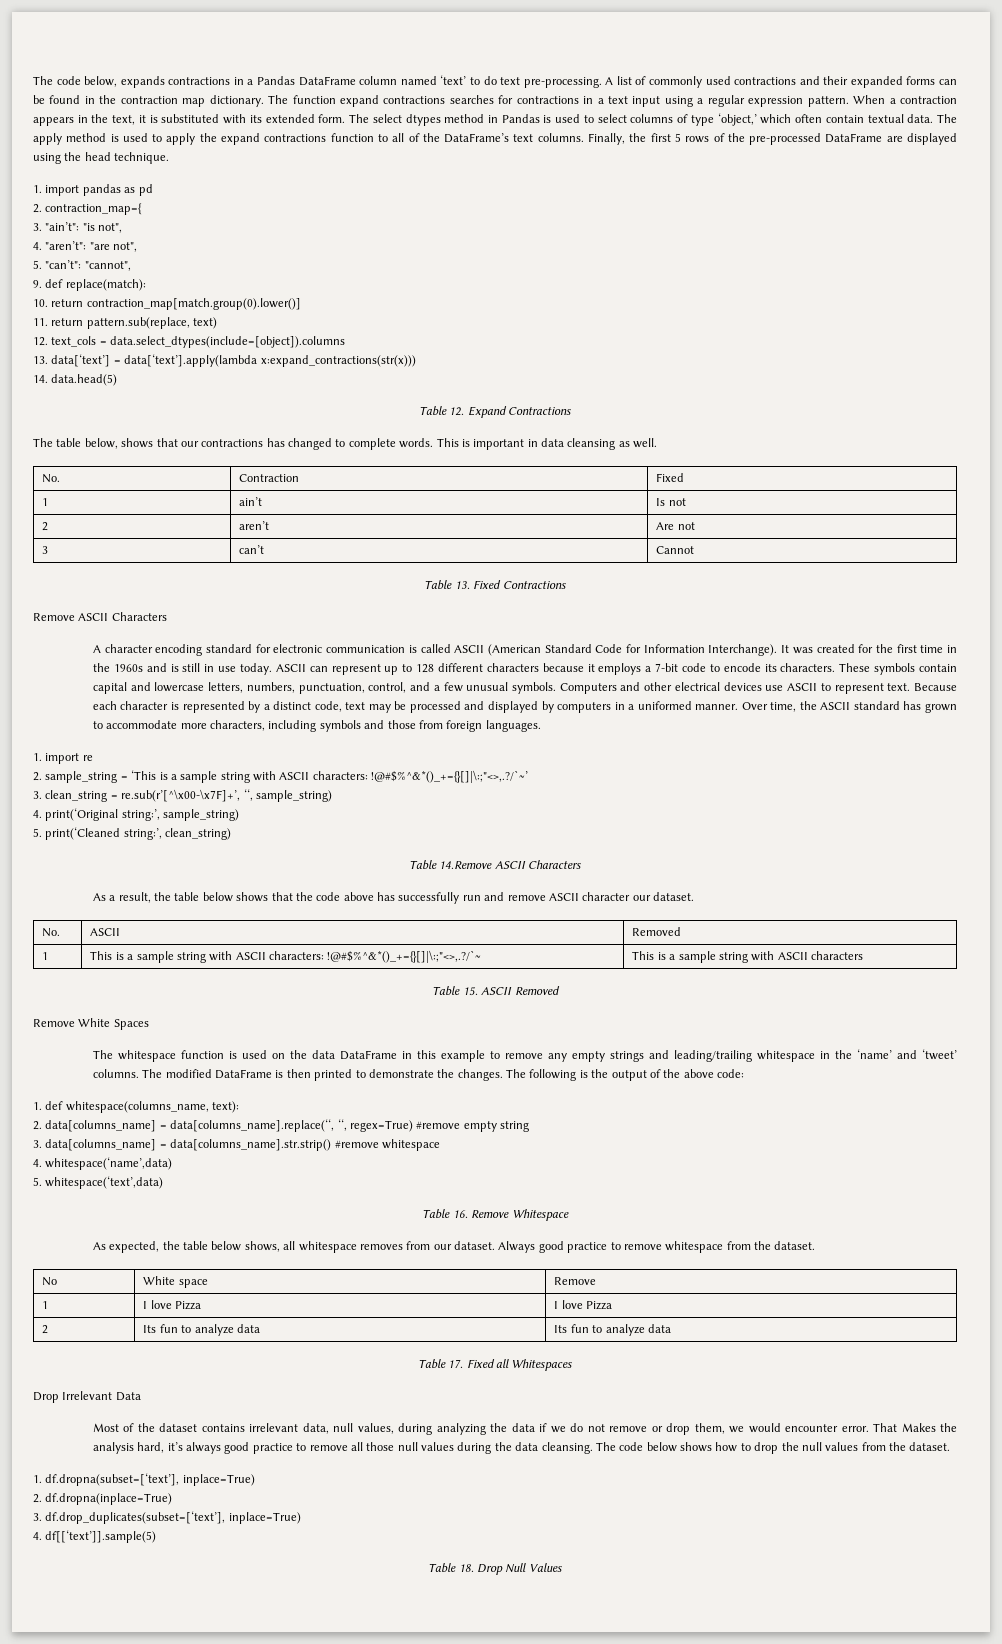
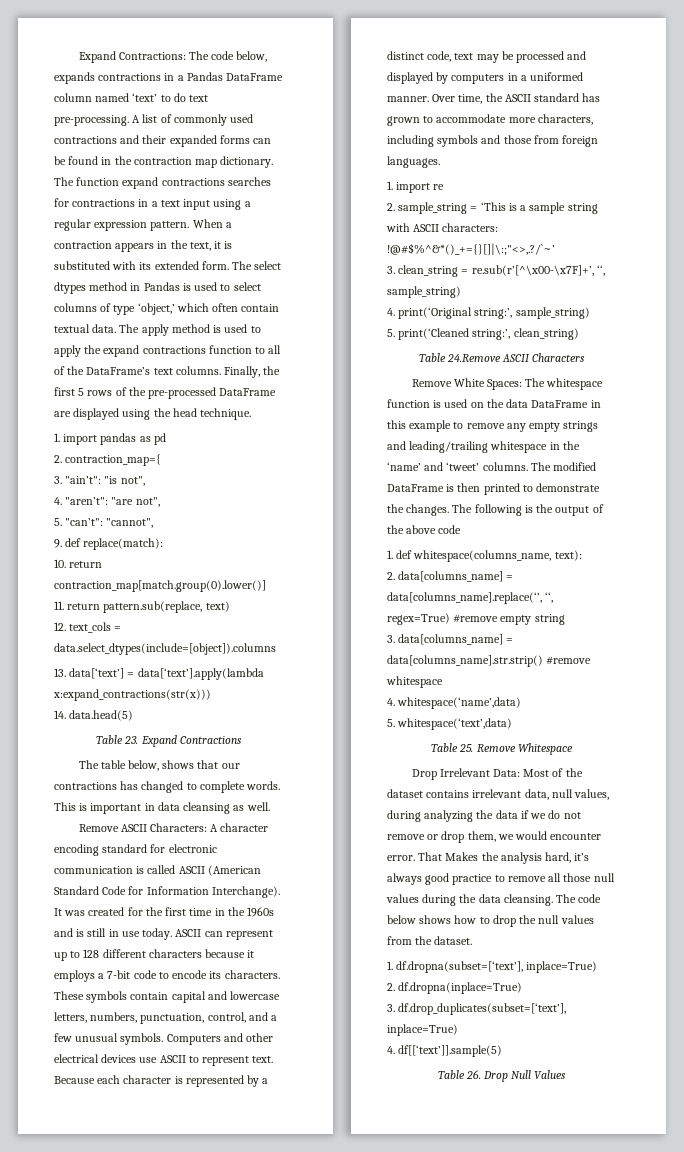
- The code below, expands contractions in a Pandas DataFrame column named ‘text’ to do text pre-processing.
+ Expand Contractions: The code below, expands contractions in a Pandas DataFrame column named ‘text’ to do text pre-processing.
- Table 12. Expand Contractions
+ Table 23. Expand Contractions
- No. | Contraction | Fixed
- 1 | ain’t | Is not
- 2 | aren’t | Are not
- 3 | can’t | Cannot
- Table 13. Fixed Contractions
- Remove ASCII Characters
- A character encoding standard for electronic communication is called ASCII (American Standard Code for Information Interchange).
+ Remove ASCII Characters: A character encoding standard for electronic communication is called ASCII (American Standard Code for Information Interchange).
- Table 14.Remove ASCII Characters
- As a result, the table below shows that the code above has successfully run and remove ASCII character our dataset.
- No. | ASCII | Removed
- 1 | This is a sample string with ASCII characters: !@#$%^&*()_+={}[]|\:;"<>,.?/`~ | This is a sample string with ASCII characters
- Table 15. ASCII Removed
+ Table 24.Remove ASCII Characters
- Remove White Spaces
- The whitespace function is used on the data DataFrame in this example to remove any empty strings and leading/trailing whitespace in the ‘name’ and ‘tweet’ columns.
+ Remove White Spaces: The whitespace function is used on the data DataFrame in this example to remove any empty strings and leading/trailing whitespace in the ‘name’ and ‘tweet’ columns.
- The following is the output of the above code:
+ The following is the output of the above code
- Table 16. Remove Whitespace
+ Table 25. Remove Whitespace
- As expected, the table below shows, all whitespace removes from our dataset. Always good practice to remove whitespace from the dataset.
- No | White space | Remove
- 1 | I love Pizza | I love Pizza
- 2 | Its fun to analyze data | Its fun to analyze data
- Table 17. Fixed all Whitespaces
- Drop Irrelevant Data
- Most of the dataset contains irrelevant data, null values, during analyzing the data if we do not remove or drop them, we would encounter error.
+ Drop Irrelevant Data: Most of the dataset contains irrelevant data, null values, during analyzing the data if we do not remove or drop them, we would encounter error.
- Table 18. Drop Null Values
+ Table 26. Drop Null Values

